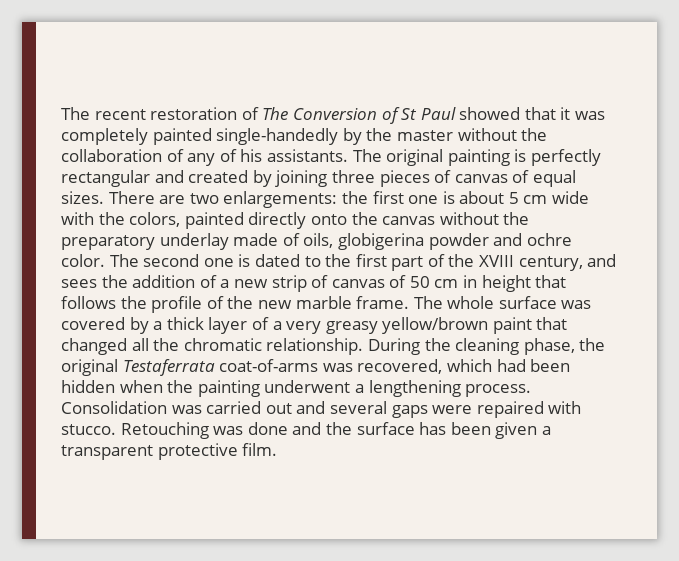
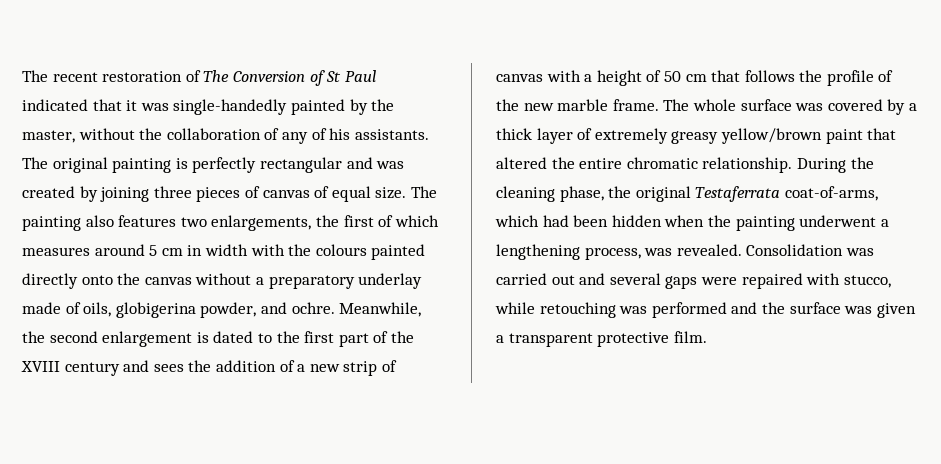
- The recent restoration of The Conversion of St Paul showed that it was completely painted single-handedly by the master without the collaboration of any of his assistants.
+ The recent restoration of The Conversion of St Paul indicated that it was single-handedly painted by the master, without the collaboration of any of his assistants.
- The original painting is perfectly rectangular and created by joining three pieces of canvas of equal sizes. There are two enlargements: the first one is about 5 cm wide with the colors, painted directly onto the canvas without the preparatory underlay made of oils, globigerina powder and ochre color. The second one is dated to the first part of the XVIII century, and sees the addition of a new strip of canvas of 50 cm in height that follows the profile of the new marble frame.
+ The original painting is perfectly rectangular and was created by joining three pieces of canvas of equal size. The painting also features two enlargements, the first of which measures around 5 cm in width with the colours painted directly onto the canvas without a preparatory underlay made of oils, globigerina powder, and ochre. Meanwhile, the second enlargement is dated to the first part of the XVIII century and sees the addition of a new strip of canvas with a height of 50 cm that follows the profile of the new marble frame.
- The whole surface was covered by a thick layer of a very greasy yellow/brown paint that changed all the chromatic relationship.
+ The whole surface was covered by a thick layer of extremely greasy yellow/brown paint that altered the entire chromatic relationship.
- During the cleaning phase, the original Testaferrata coat-of-arms was recovered, which had been hidden when the painting underwent a lengthening process.
+ During the cleaning phase, the original Testaferrata coat-of-arms, which had been hidden when the painting underwent a lengthening process, was revealed.
- Consolidation was carried out and several gaps were repaired with stucco. Retouching was done and the surface has been given a transparent protective film.
+ Consolidation was carried out and several gaps were repaired with stucco, while retouching was performed and the surface was given a transparent protective film.

